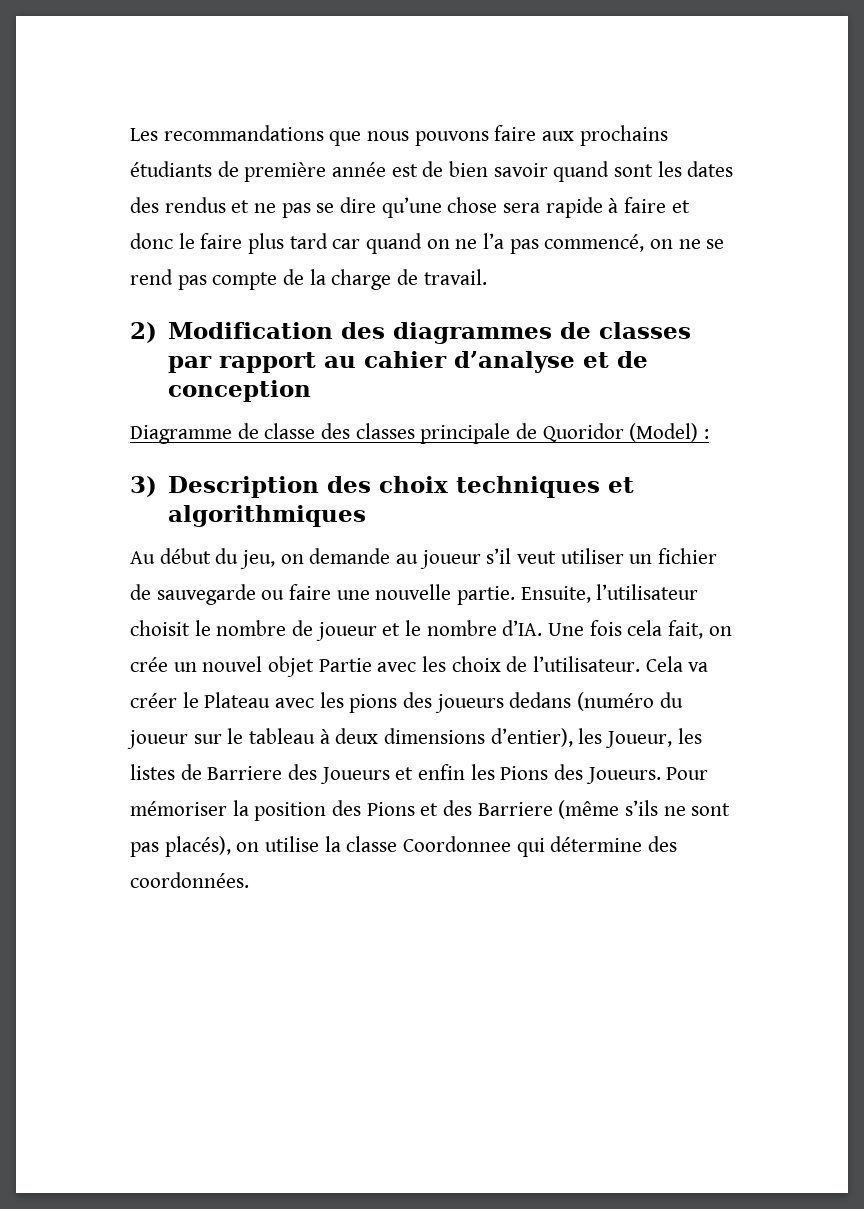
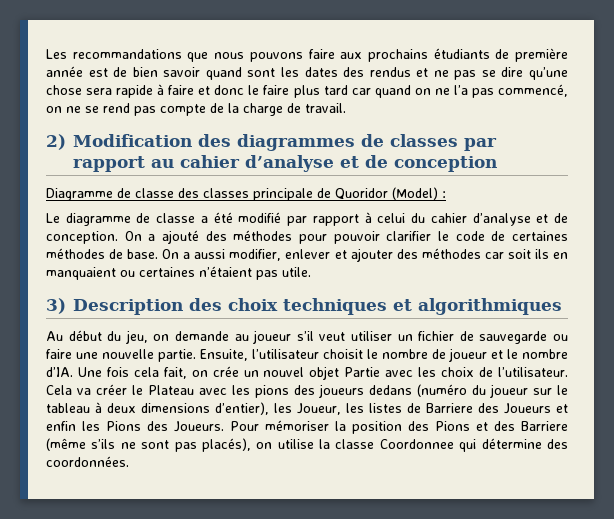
+ Le diagramme de classe a été modifié par rapport à celui du cahier d’analyse et de conception. On a ajouté des méthodes pour pouvoir clarifier le code de certaines méthodes de base. On a aussi modifier, enlever et ajouter des méthodes car soit ils en manquaient ou certaines n’étaient pas utile.

